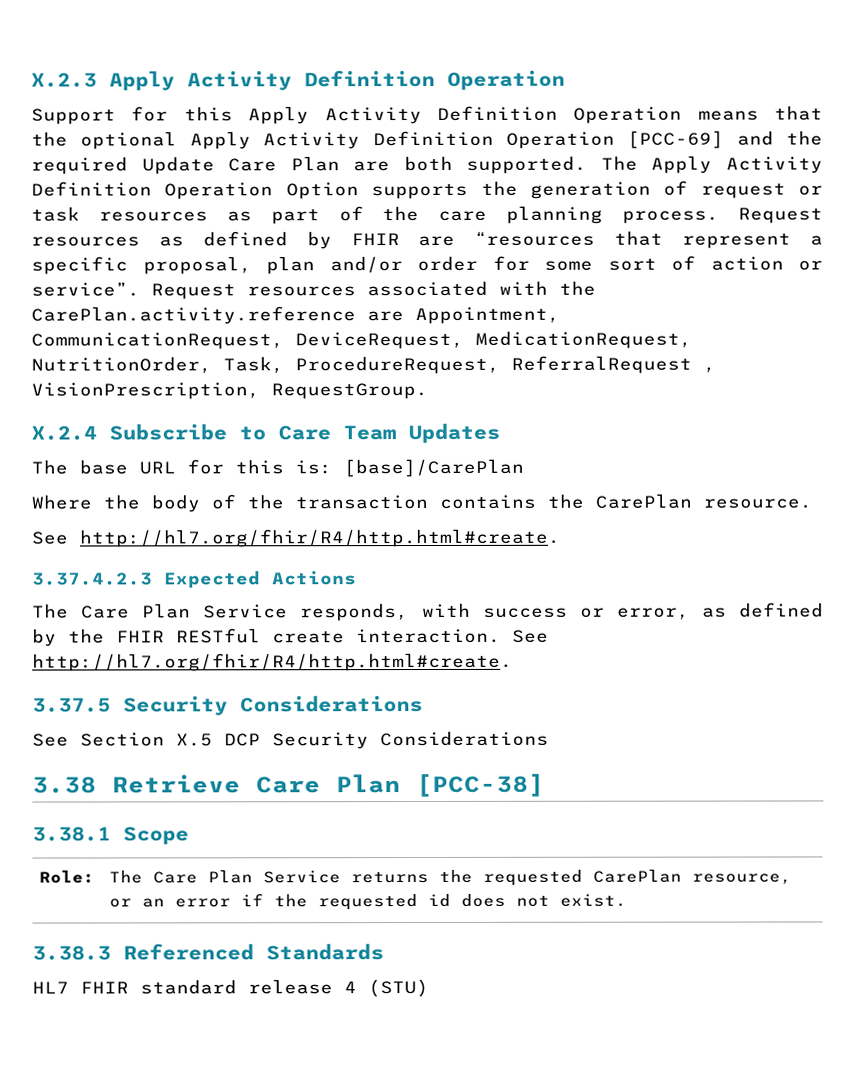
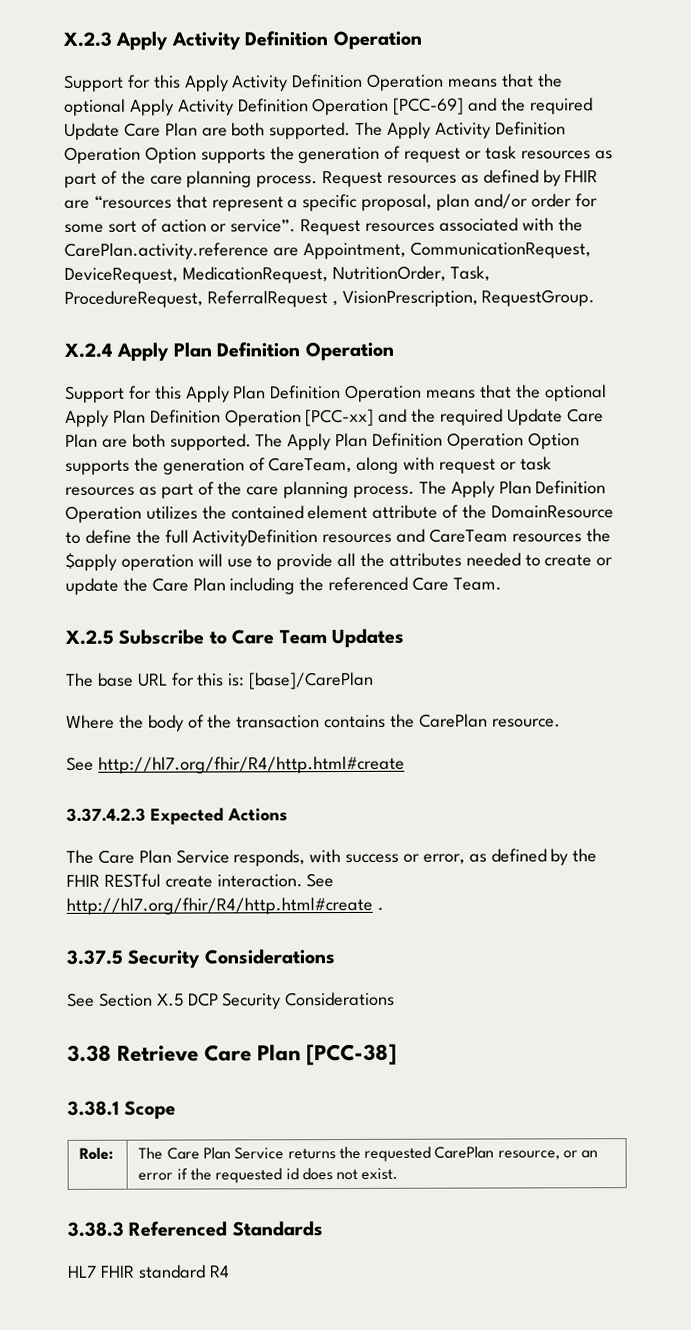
- X.2.4 Subscribe to Care Team Updates
+ X.2.4 Apply Plan Definition Operation
+ Support for this Apply Plan Definition Operation means that the optional Apply Plan Definition Operation [PCC-xx] and the required Update Care Plan are both supported. The Apply Plan Definition Operation Option supports the generation of CareTeam, along with request or task resources as part of the care planning process. The Apply Plan Definition Operation utilizes the contained element attribute of the DomainResource to define the full ActivityDefinition resources and CareTeam resources the $apply operation will use to provide all the attributes needed to create or update the Care Plan including the referenced Care Team.
+ X.2.5 Subscribe to Care Team Updates
  Where the body of the transaction contains the CarePlan resource.
- See http://hl7.org/fhir/R4/http.html#create.
+ See http://hl7.org/fhir/R4/http.html#create
- The Care Plan Service responds, with success or error, as defined by the FHIR RESTful create interaction. See http://hl7.org/fhir/R4/http.html#create.
+ The Care Plan Service responds, with success or error, as defined by the FHIR RESTful create interaction. See http://hl7.org/fhir/R4/http.html#create .
- HL7 FHIR standard release 4 (STU)
+ HL7 FHIR standard R4

